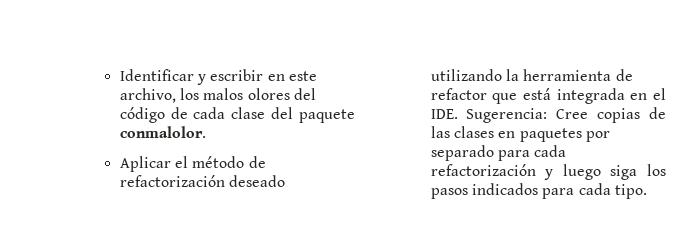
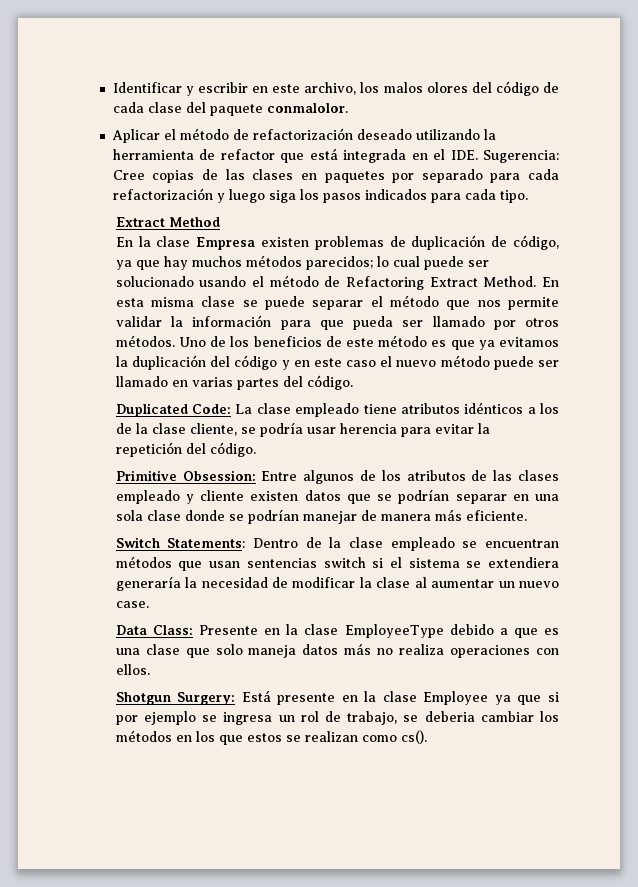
+ Extract Method
+ En la clase Empresa existen problemas de duplicación de código, ya que hay muchos métodos parecidos; lo cual puede ser solucionado usando el método de Refactoring Extract Method. En esta misma clase se puede separar el método que nos permite validar la información para que pueda ser llamado por otros métodos. Uno de los beneficios de este método es que ya evitamos la duplicación del código y en este caso el nuevo método puede ser llamado en varias partes del código.
+ Duplicated Code: La clase empleado tiene atributos idénticos a los de la clase cliente, se podría usar herencia para evitar la repetición del código.
+ Primitive Obsession: Entre algunos de los atributos de las clases empleado y cliente existen datos que se podrían separar en una sola clase donde se podrían manejar de manera más eficiente.
+ Switch Statements: Dentro de la clase empleado se encuentran métodos que usan sentencias switch si el sistema se extendiera generaría la necesidad de modificar la clase al aumentar un nuevo case.
+ Data Class: Presente en la clase EmployeeType debido a que es una clase que solo maneja datos más no realiza operaciones con ellos.
+ Shotgun Surgery: Está presente en la clase Employee ya que si por ejemplo se ingresa un rol de trabajo, se deberia cambiar los métodos en los que estos se realizan como cs().

